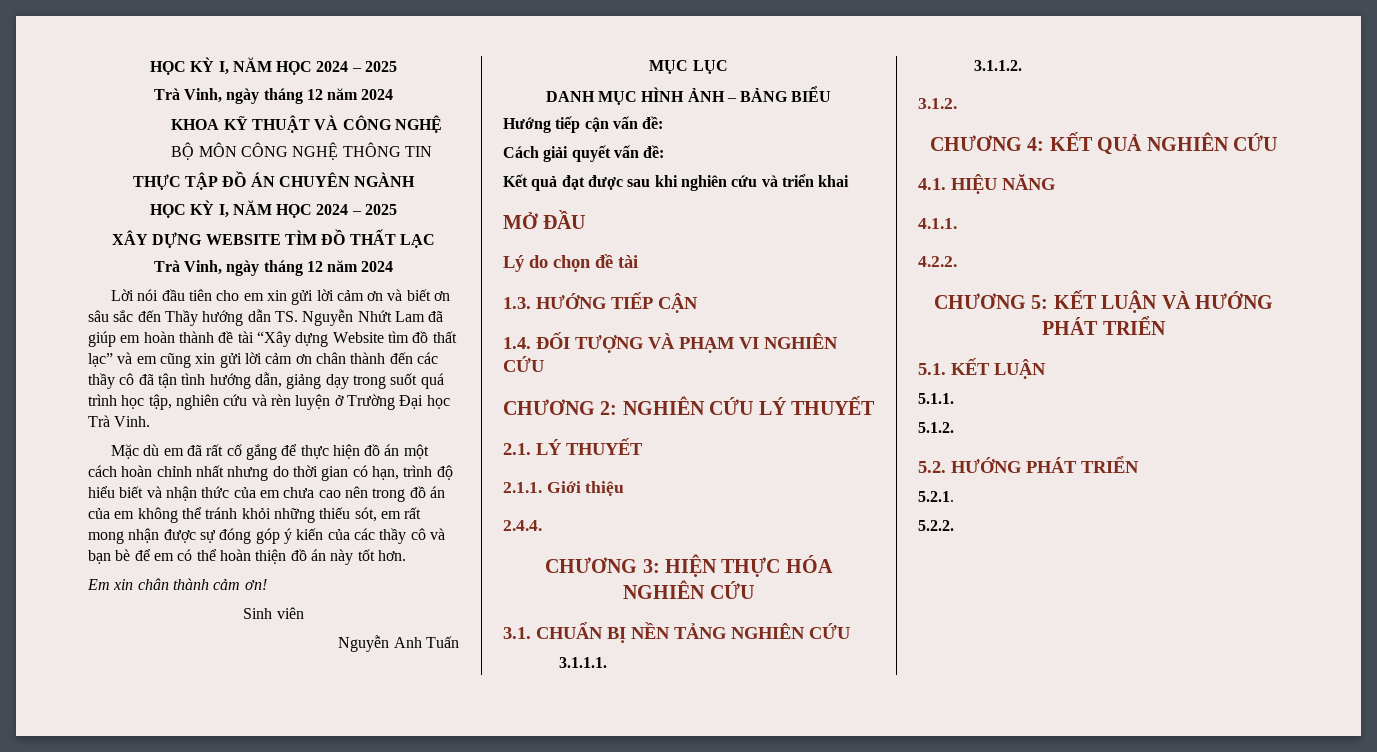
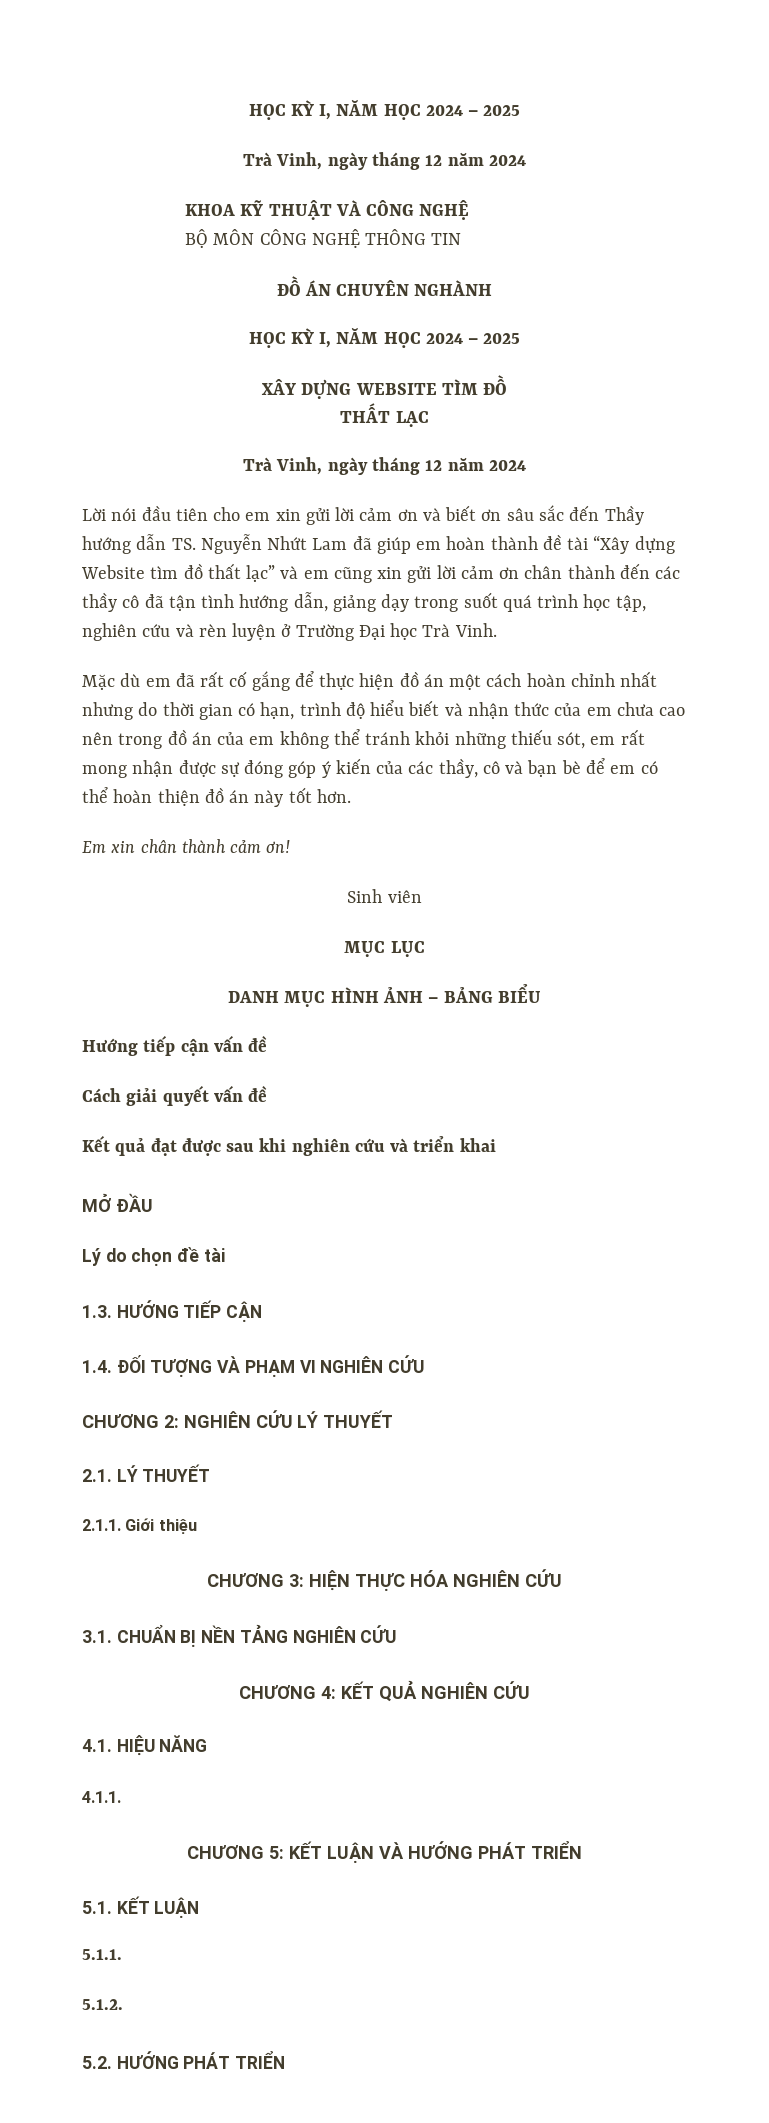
- THỰC TẬP ĐỒ ÁN CHUYÊN NGÀNH
+ ĐỒ ÁN CHUYÊN NGHÀNH
- XÂY DỰNG WEBSITE TÌM ĐỒ THẤT LẠC
+ XÂY DỰNG WEBSITE TÌM ĐỒ
+ THẤT LẠC
- Mặc dù em đã rất cố gắng để thực hiện đồ án một cách hoàn chỉnh nhất nhưng do thời gian có hạn, trình độ hiểu biết và nhận thức của em chưa cao nên trong đồ án của em không thể tránh khỏi những thiếu sót, em rất mong nhận được sự đóng góp ý kiến của các thầy cô và bạn bè để em có thể hoàn thiện đồ án này tốt hơn.
+ Mặc dù em đã rất cố gắng để thực hiện đồ án một cách hoàn chỉnh nhất nhưng do thời gian có hạn, trình độ hiểu biết và nhận thức của em chưa cao nên trong đồ án của em không thể tránh khỏi những thiếu sót, em rất mong nhận được sự đóng góp ý kiến của các thầy, cô và bạn bè để em có thể hoàn thiện đồ án này tốt hơn.
- Nguyễn Anh Tuấn
- Hướng tiếp cận vấn đề:
+ Hướng tiếp cận vấn đề
- Cách giải quyết vấn đề:
+ Cách giải quyết vấn đề
- 2.4.4.
- 3.1.1.1.
- 3.1.1.2.
- 3.1.2.
- 4.2.2.
- 5.2.1.
- 5.2.2.

